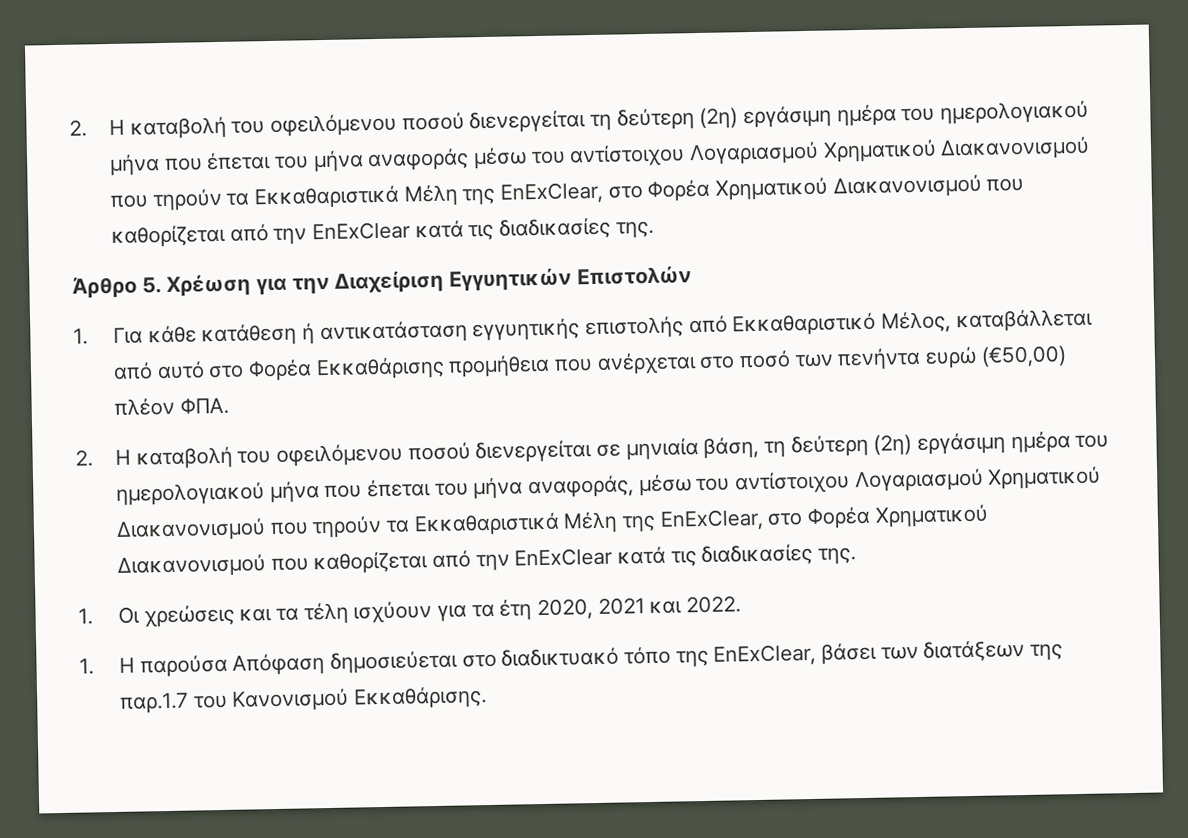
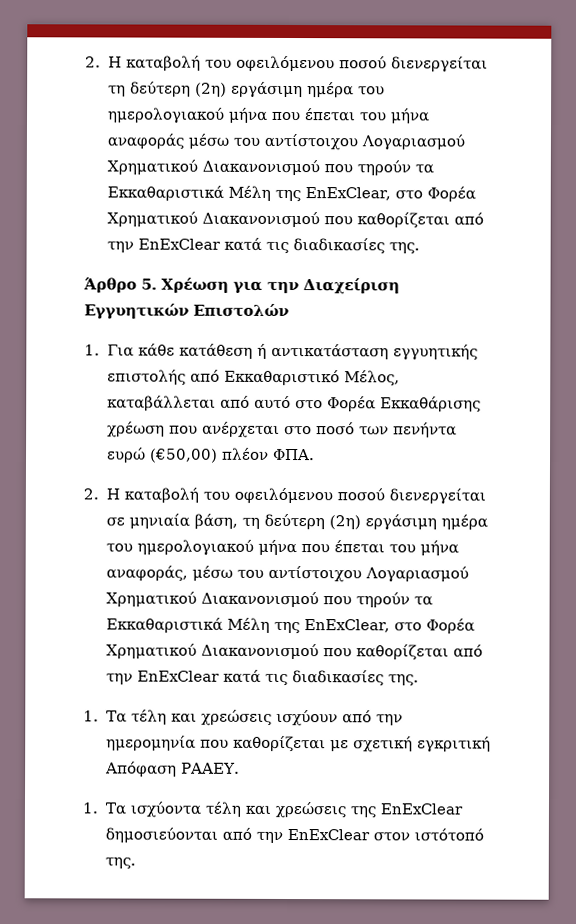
- 1. Για κάθε κατάθεση ή αντικατάσταση εγγυητικής επιστολής από Εκκαθαριστικό Μέλος, καταβάλλεται από αυτό στο Φορέα Εκκαθάρισης προμήθεια που ανέρχεται στο ποσό των πενήντα ευρώ (€50,00) πλέον ΦΠΑ.
+ 1. Για κάθε κατάθεση ή αντικατάσταση εγγυητικής επιστολής από Εκκαθαριστικό Μέλος, καταβάλλεται από αυτό στο Φορέα Εκκαθάρισης χρέωση που ανέρχεται στο ποσό των πενήντα ευρώ (€50,00) πλέον ΦΠΑ.
- 1. Οι χρεώσεις και τα τέλη ισχύουν για τα έτη 2020, 2021 και 2022.
- 1. Η παρούσα Απόφαση δημοσιεύεται στο διαδικτυακό τόπο της EnExClear, βάσει των διατάξεων της παρ.1.7 του Κανονισμού Εκκαθάρισης.
+ 1. Τα τέλη και χρεώσεις ισχύουν από την ημερομηνία που καθορίζεται με σχετική εγκριτική Απόφαση ΡΑΑΕΥ.
+ 1. Τα ισχύοντα τέλη και χρεώσεις της EnExClear δημοσιεύονται από την ΕnExClear στον ιστότοπό της.

